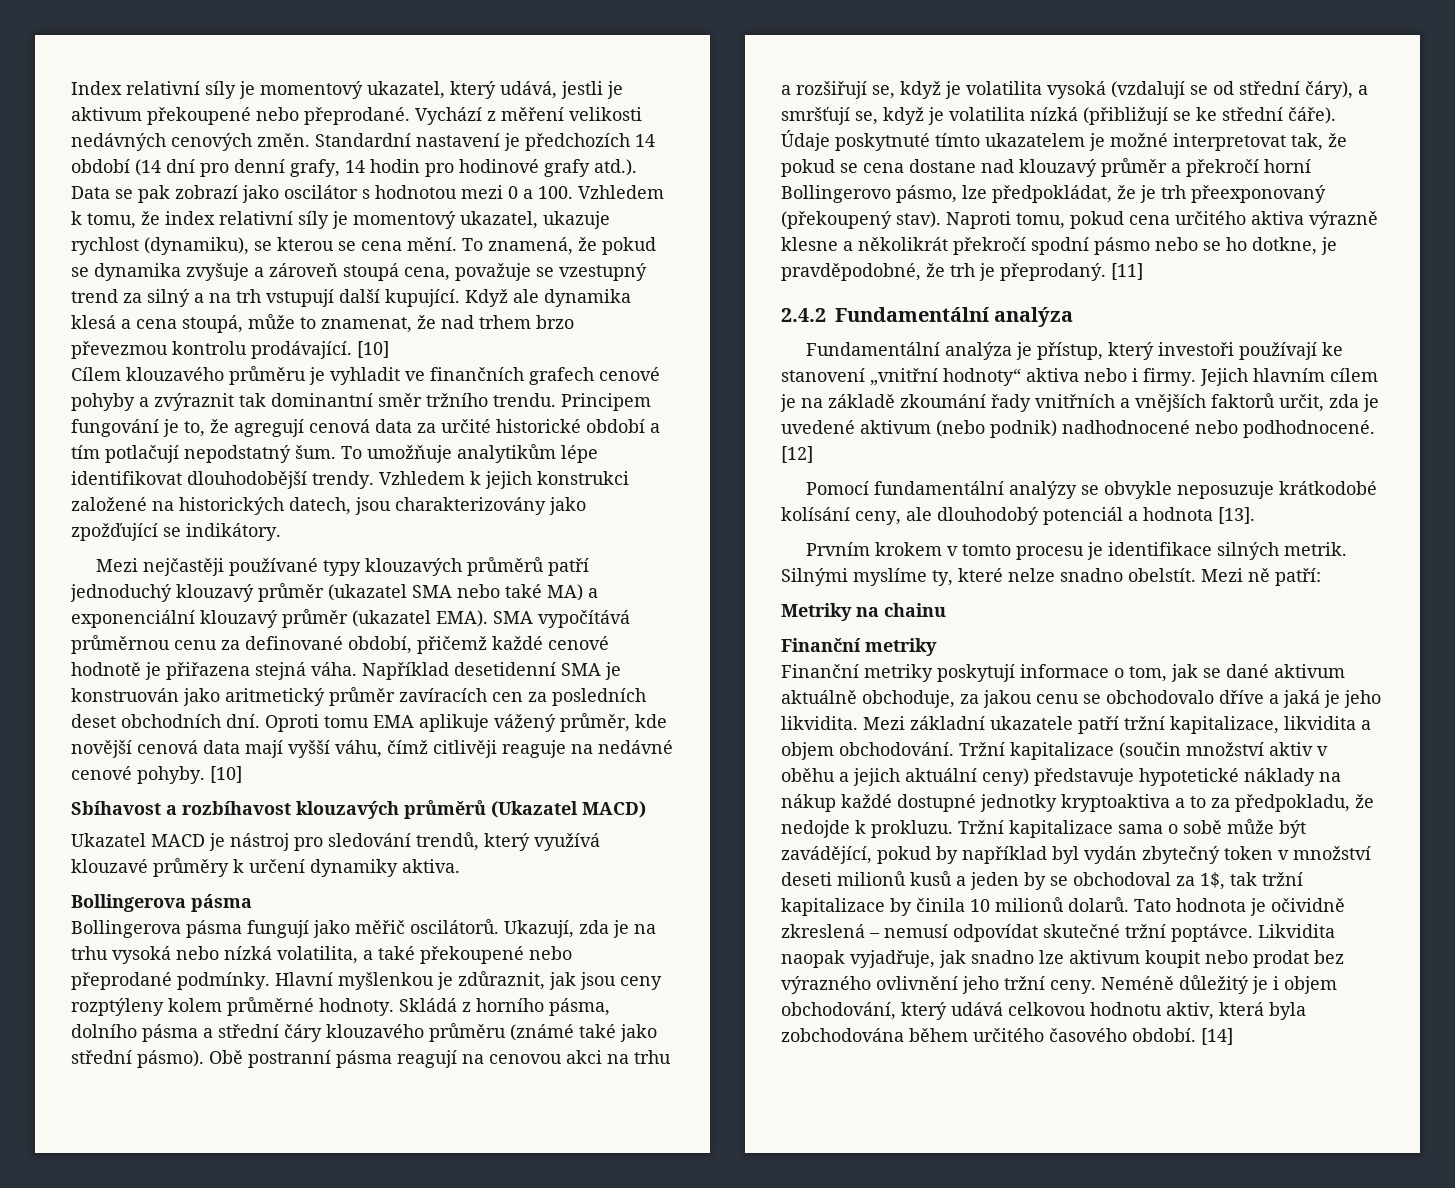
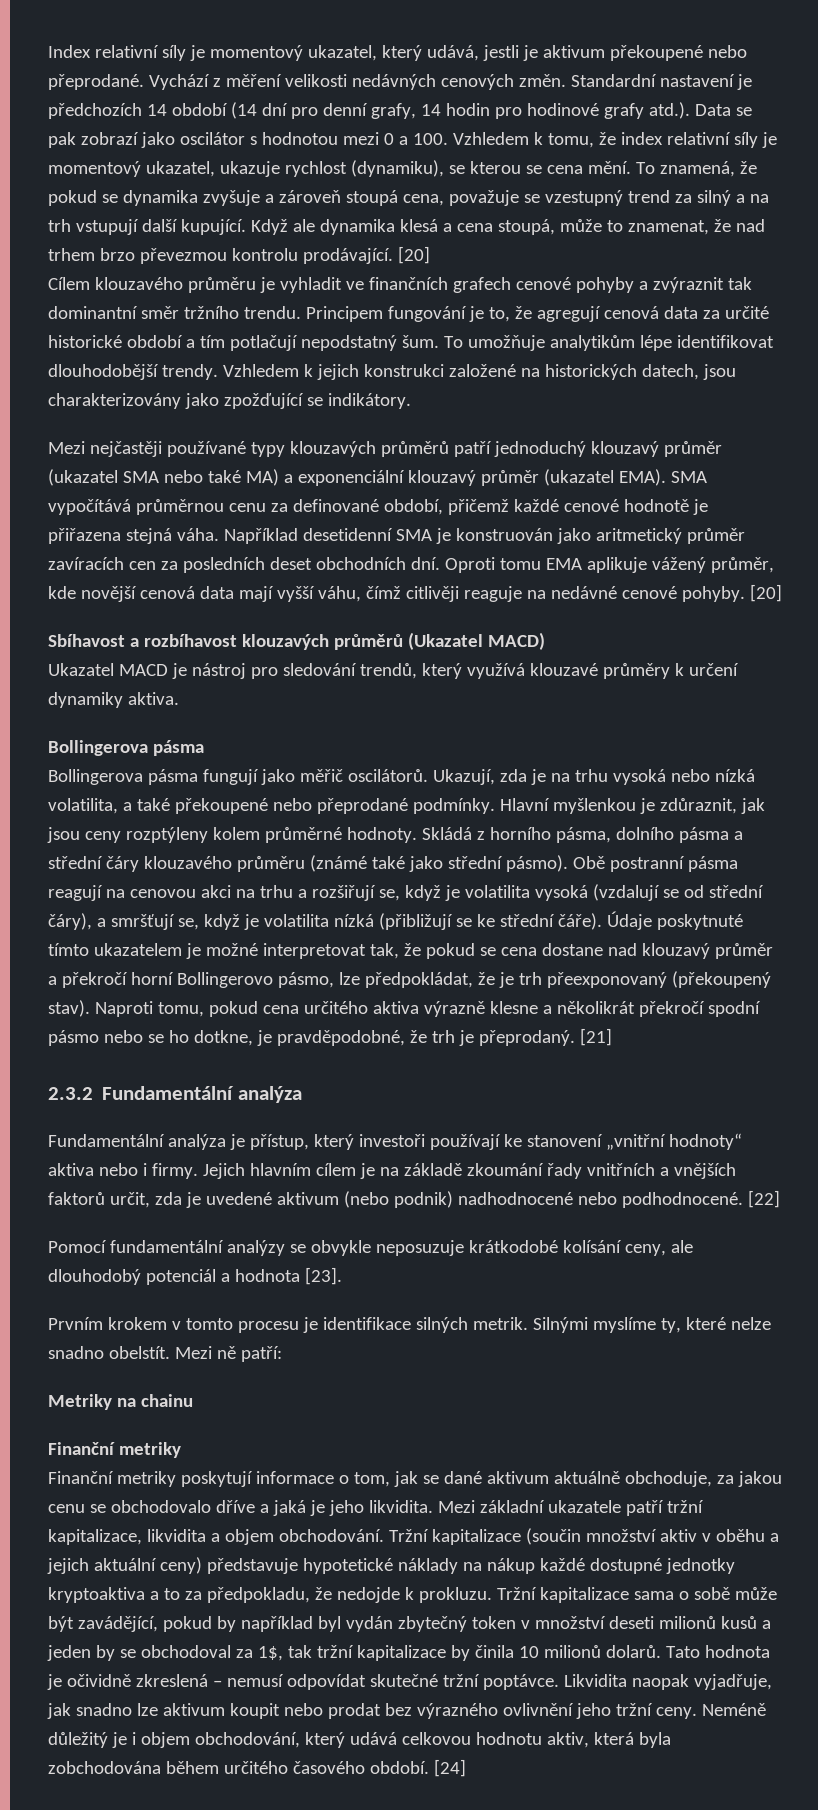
- Když ale dynamika klesá a cena stoupá, může to znamenat, že nad trhem brzo převezmou kontrolu prodávající. [10]
+ Když ale dynamika klesá a cena stoupá, může to znamenat, že nad trhem brzo převezmou kontrolu prodávající. [20]
- Oproti tomu EMA aplikuje vážený průměr, kde novější cenová data mají vyšší váhu, čímž citlivěji reaguje na nedávné cenové pohyby. [10]
+ Oproti tomu EMA aplikuje vážený průměr, kde novější cenová data mají vyšší váhu, čímž citlivěji reaguje na nedávné cenové pohyby. [20]
- [11]
- 2.4.2 Fundamentální analýza
+ [21]
+ 2.3.2 Fundamentální analýza
- [12]
+ [22]
- Pomocí fundamentální analýzy se obvykle neposuzuje krátkodobé kolísání ceny, ale dlouhodobý potenciál a hodnota [13].
+ Pomocí fundamentální analýzy se obvykle neposuzuje krátkodobé kolísání ceny, ale dlouhodobý potenciál a hodnota [23].
- [14]
+ [24]

